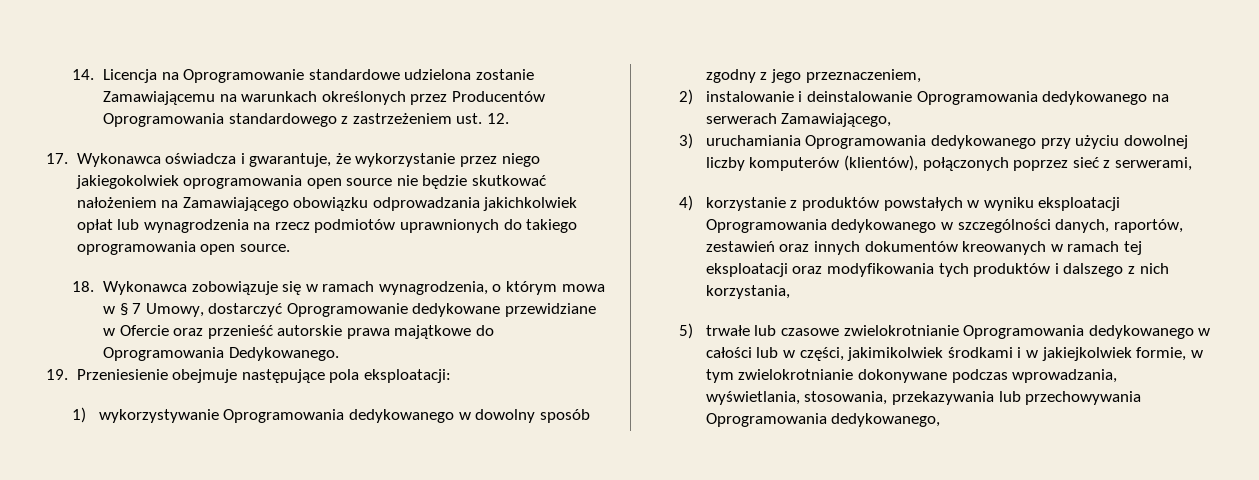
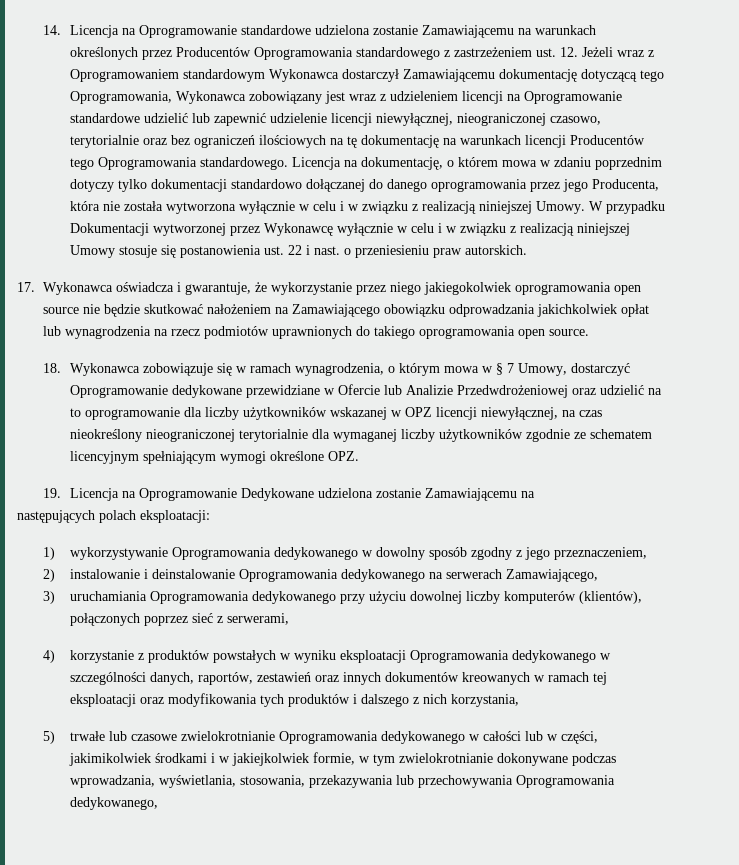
- 14. Licencja na Oprogramowanie standardowe udzielona zostanie Zamawiającemu na warunkach określonych przez Producentów Oprogramowania standardowego z zastrzeżeniem ust. 12.
+ 14. Licencja na Oprogramowanie standardowe udzielona zostanie Zamawiającemu na warunkach określonych przez Producentów Oprogramowania standardowego z zastrzeżeniem ust. 12. Jeżeli wraz z Oprogramowaniem standardowym Wykonawca dostarczył Zamawiającemu dokumentację dotyczącą tego Oprogramowania, Wykonawca zobowiązany jest wraz z udzieleniem licencji na Oprogramowanie standardowe udzielić lub zapewnić udzielenie licencji niewyłącznej, nieograniczonej czasowo, terytorialnie oraz bez ograniczeń ilościowych na tę dokumentację na warunkach licencji Producentów tego Oprogramowania standardowego. Licencja na dokumentację, o którem mowa w zdaniu poprzednim dotyczy tylko dokumentacji standardowo dołączanej do danego oprogramowania przez jego Producenta, która nie została wytworzona wyłącznie w celu i w związku z realizacją niniejszej Umowy. W przypadku Dokumentacji wytworzonej przez Wykonawcę wyłącznie w celu i w związku z realizacją niniejszej Umowy stosuje się postanowienia ust. 22 i nast. o przeniesieniu praw autorskich.
- 18. Wykonawca zobowiązuje się w ramach wynagrodzenia, o którym mowa w § 7 Umowy, dostarczyć Oprogramowanie dedykowane przewidziane w Ofercie oraz przenieść autorskie prawa majątkowe do Oprogramowania Dedykowanego.
- 19. Przeniesienie obejmuje następujące pola eksploatacji:
+ 18. Wykonawca zobowiązuje się w ramach wynagrodzenia, o którym mowa w § 7 Umowy, dostarczyć Oprogramowanie dedykowane przewidziane w Ofercie lub Analizie Przedwdrożeniowej oraz udzielić na to oprogramowanie dla liczby użytkowników wskazanej w OPZ licencji niewyłącznej, na czas nieokreślony nieograniczonej terytorialnie dla wymaganej liczby użytkowników zgodnie ze schematem licencyjnym spełniającym wymogi określone OPZ.
+ 19. Licencja na Oprogramowanie Dedykowane udzielona zostanie Zamawiającemu na
+ następujących polach eksploatacji:

